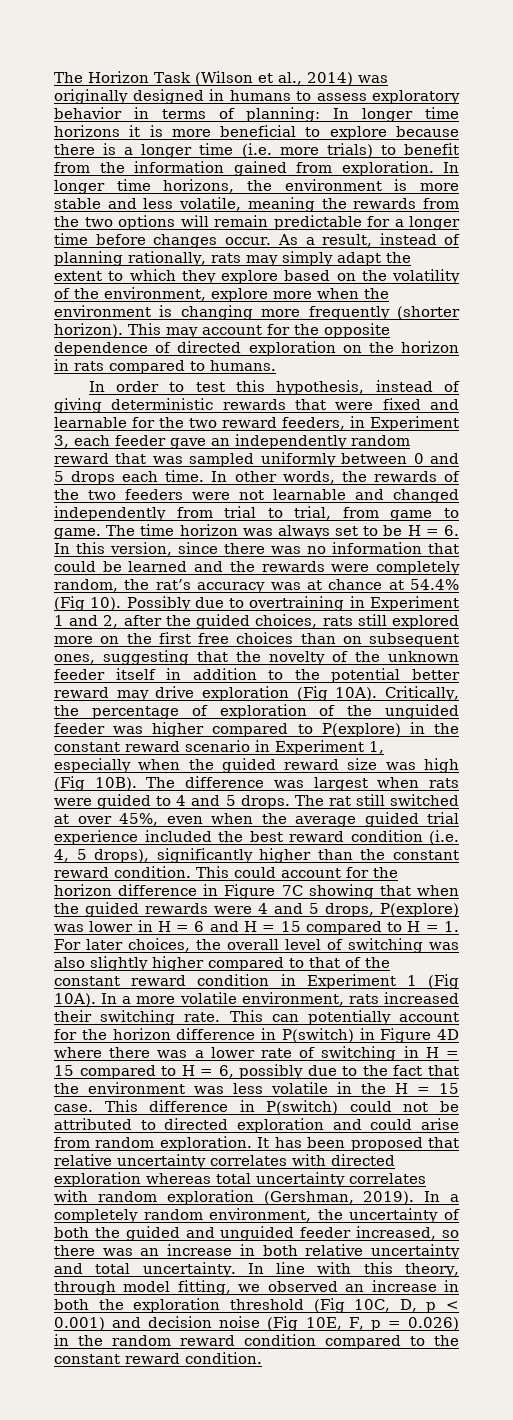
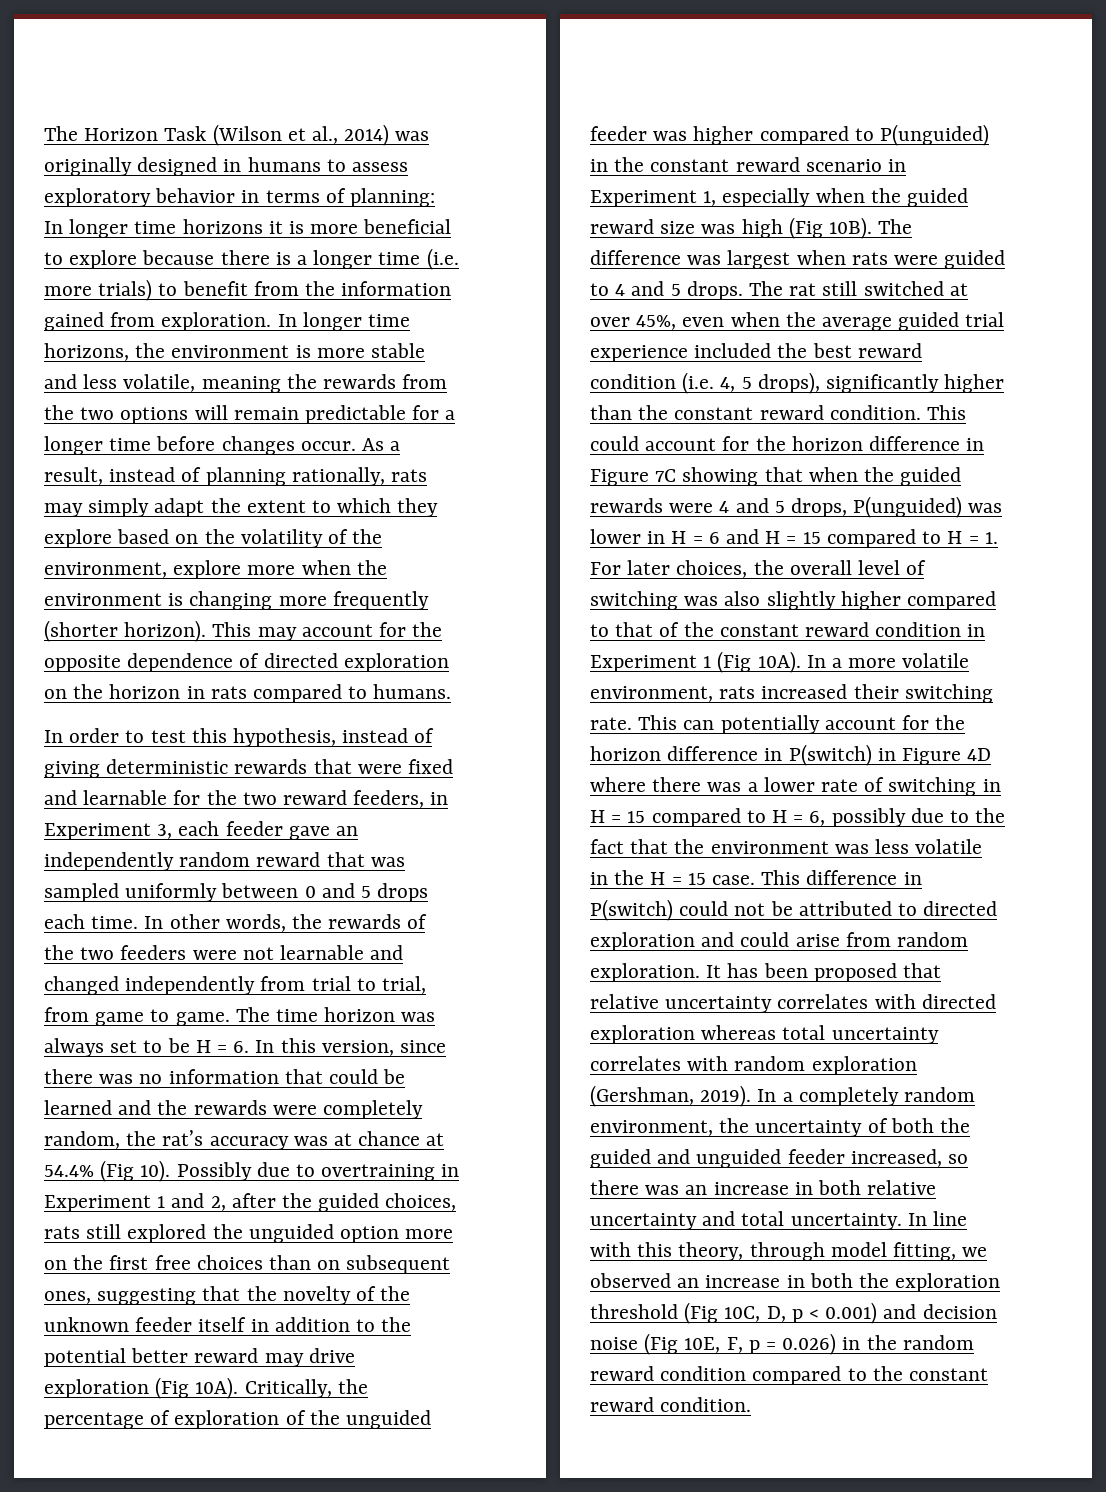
- Possibly due to overtraining in Experiment 1 and 2, after the guided choices, rats still explored more on the first free choices than on subsequent ones, suggesting that the novelty of the unknown feeder itself in addition to the potential better reward may drive exploration (Fig 10A).
+ Possibly due to overtraining in Experiment 1 and 2, after the guided choices, rats still explored the unguided option more on the first free choices than on subsequent ones, suggesting that the novelty of the unknown feeder itself in addition to the potential better reward may drive exploration (Fig 10A).
- Critically, the percentage of exploration of the unguided feeder was higher compared to P(explore) in the constant reward scenario in Experiment 1, especially when the guided reward size was high (Fig 10B).
+ Critically, the percentage of exploration of the unguided feeder was higher compared to P(unguided) in the constant reward scenario in Experiment 1, especially when the guided reward size was high (Fig 10B).
- This could account for the horizon difference in Figure 7C showing that when the guided rewards were 4 and 5 drops, P(explore) was lower in H = 6 and H = 15 compared to H = 1. For later choices, the overall level of switching was also slightly higher compared to that of the constant reward condition in Experiment 1 (Fig 10A).
+ This could account for the horizon difference in Figure 7C showing that when the guided rewards were 4 and 5 drops, P(unguided) was lower in H = 6 and H = 15 compared to H = 1. For later choices, the overall level of switching was also slightly higher compared to that of the constant reward condition in Experiment 1 (Fig 10A).

